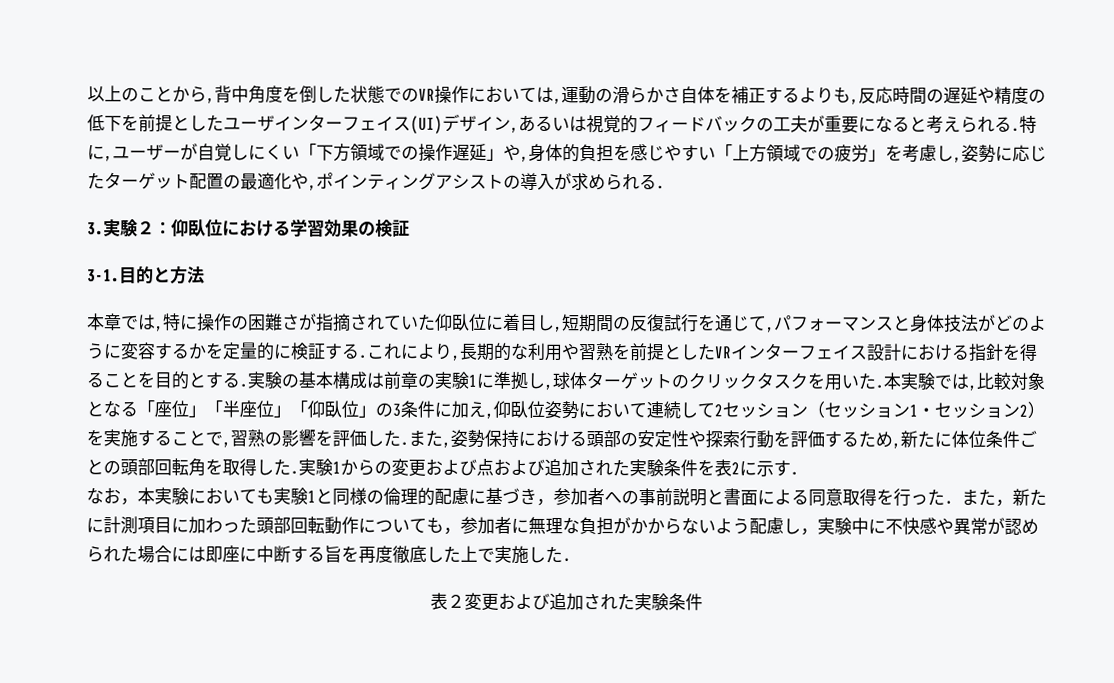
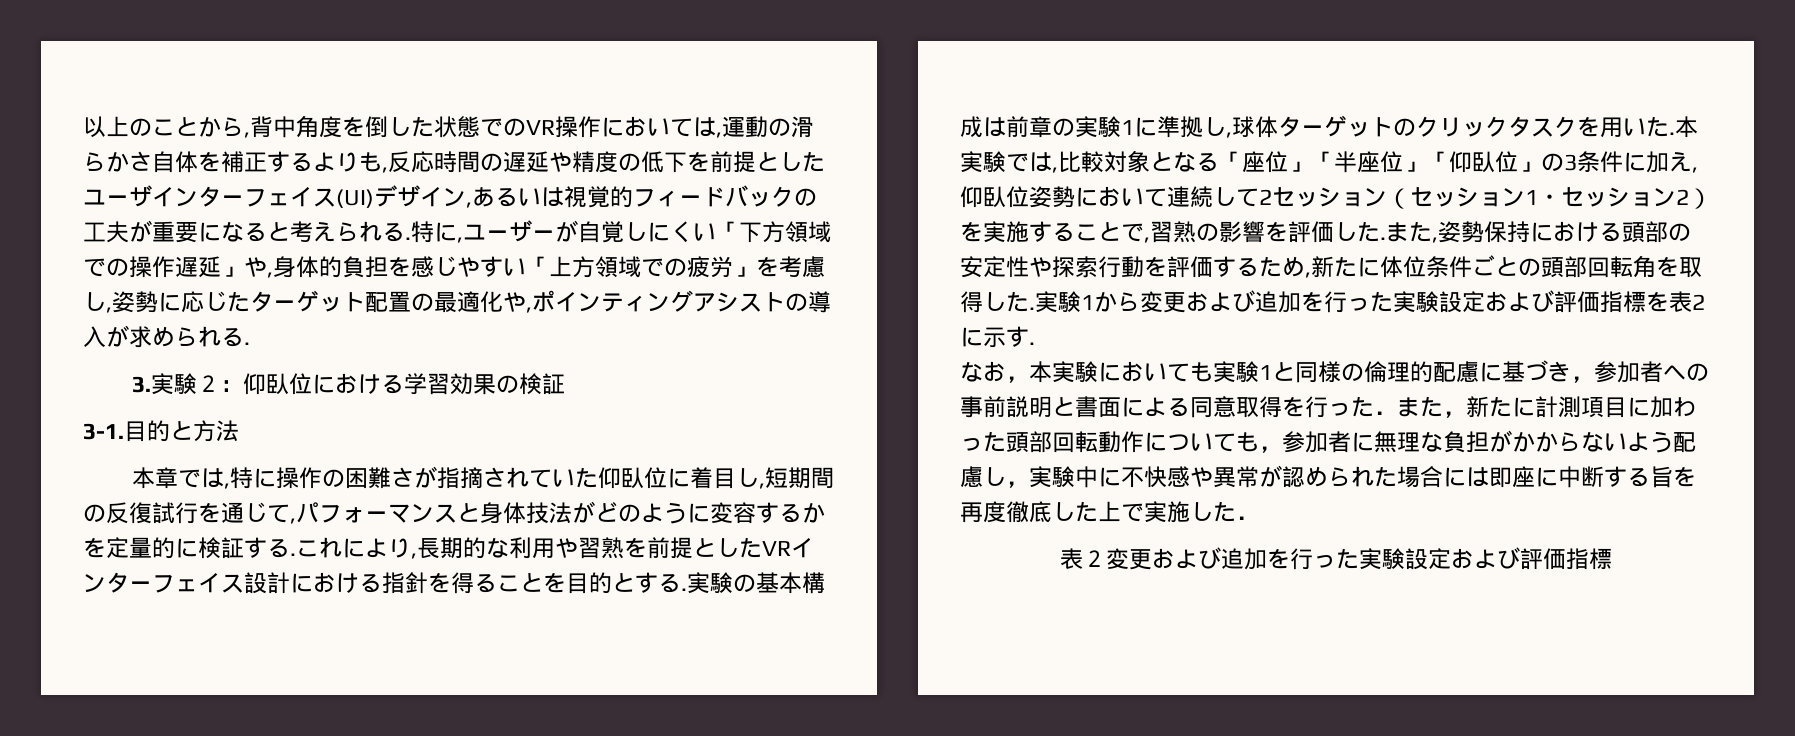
- 実験1からの変更および点および追加された実験条件を表2に示す.
+ 実験1から変更および追加を行った実験設定および評価指標を表2に示す.
- 表２変更および追加された実験条件
+ 表２変更および追加を行った実験設定および評価指標

